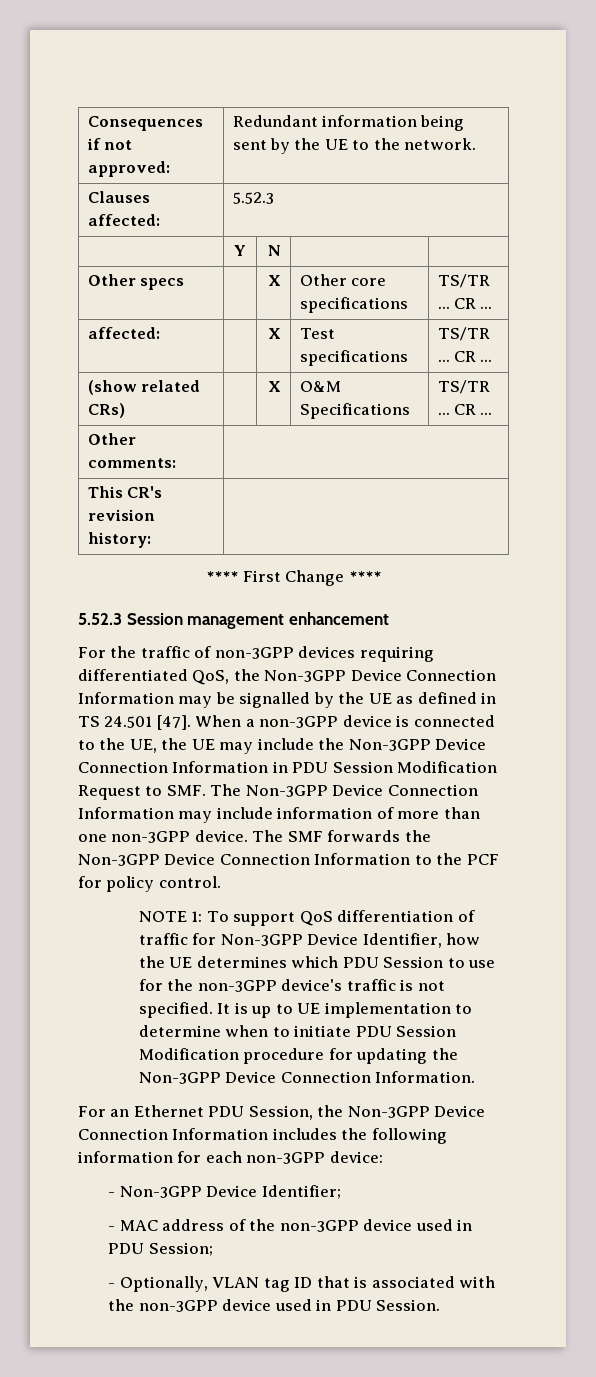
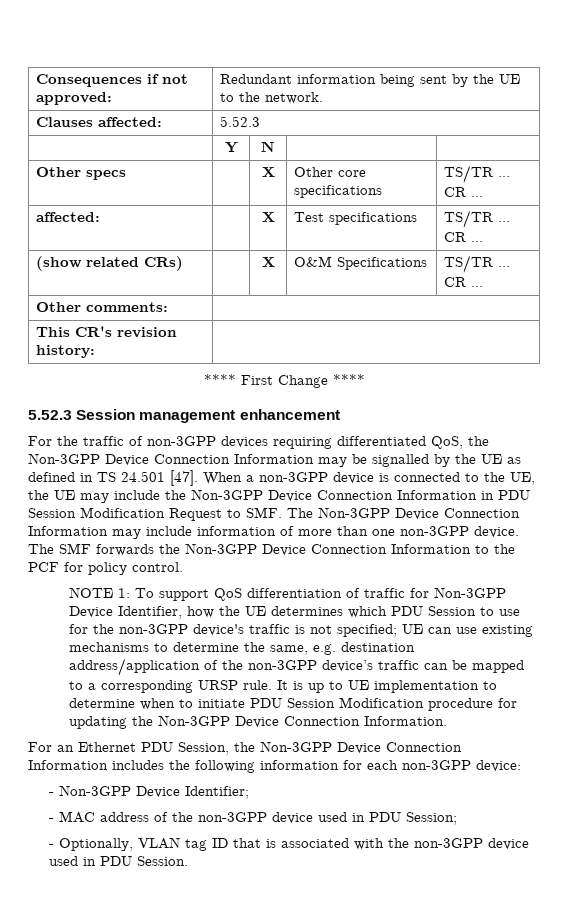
- NOTE 1: To support QoS differentiation of traffic for Non-3GPP Device Identifier, how the UE determines which PDU Session to use for the non-3GPP device's traffic is not specified.
+ NOTE 1: To support QoS differentiation of traffic for Non-3GPP Device Identifier, how the UE determines which PDU Session to use for the non-3GPP device's traffic is not specified; UE can use existing mechanisms to determine the same, e.g. destination address/application of the non-3GPP device’s traffic can be mapped to a corresponding URSP rule.

